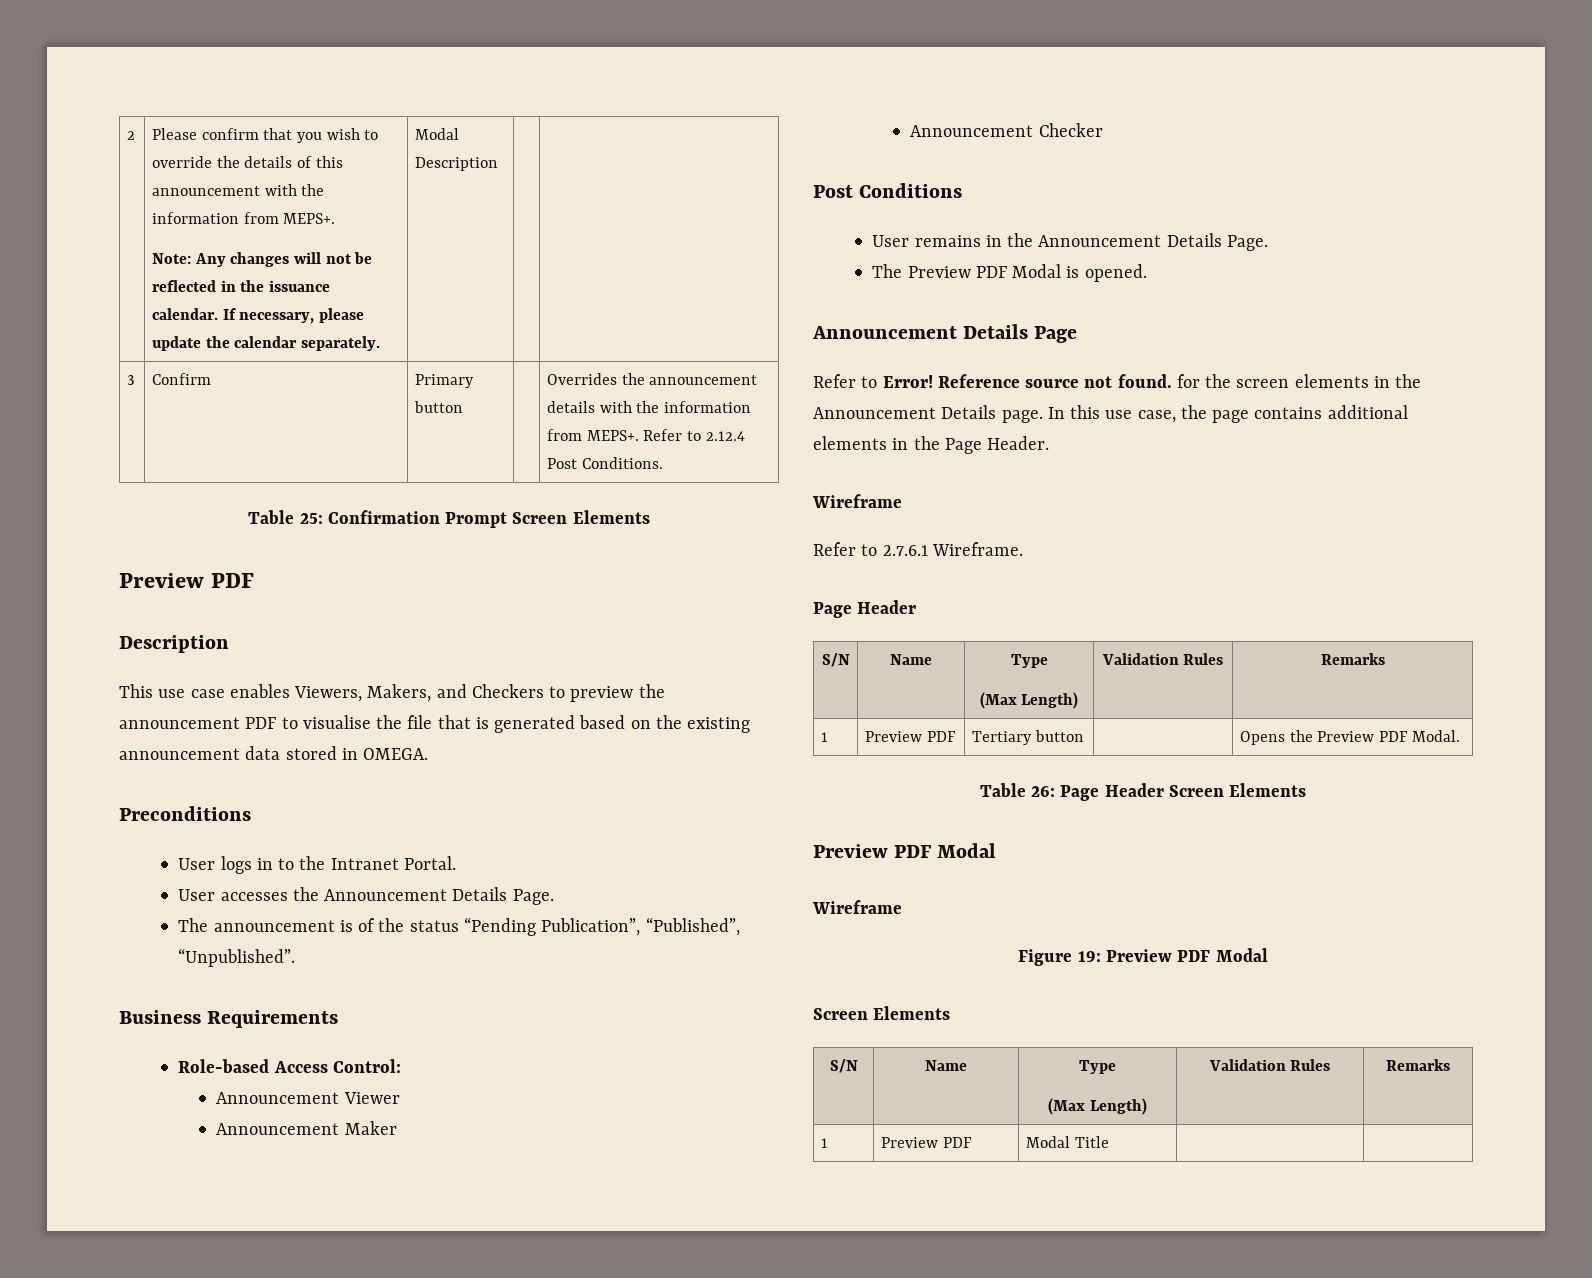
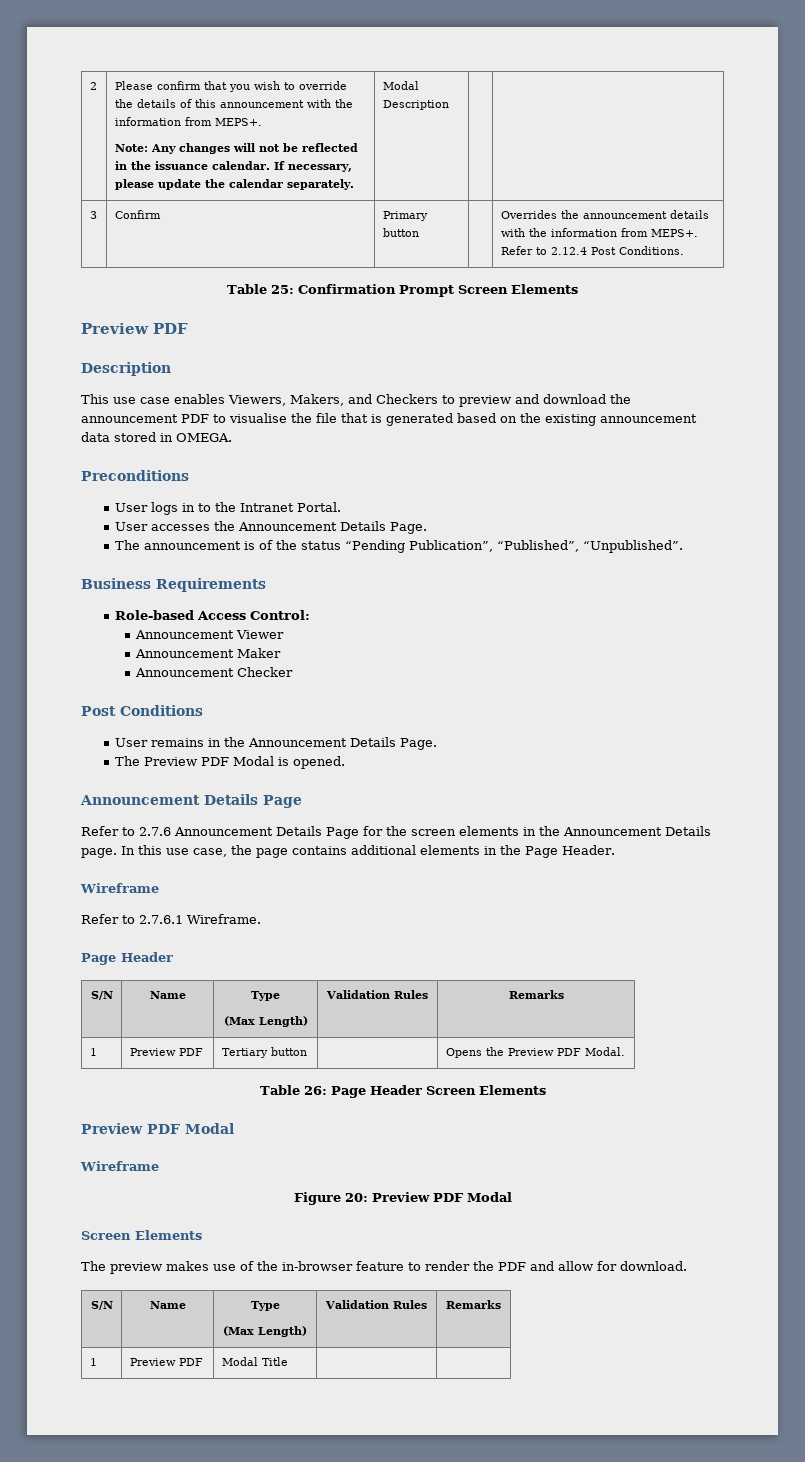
- This use case enables Viewers, Makers, and Checkers to preview the announcement PDF to visualise the file that is generated based on the existing announcement data stored in OMEGA.
+ This use case enables Viewers, Makers, and Checkers to preview and download the announcement PDF to visualise the file that is generated based on the existing announcement data stored in OMEGA.
- Refer to Error! Reference source not found. for the screen elements in the Announcement Details page.
+ Refer to 2.7.6 Announcement Details Page for the screen elements in the Announcement Details page.
- Figure 19: Preview PDF Modal
+ Figure 20: Preview PDF Modal
+ The preview makes use of the in-browser feature to render the PDF and allow for download.

